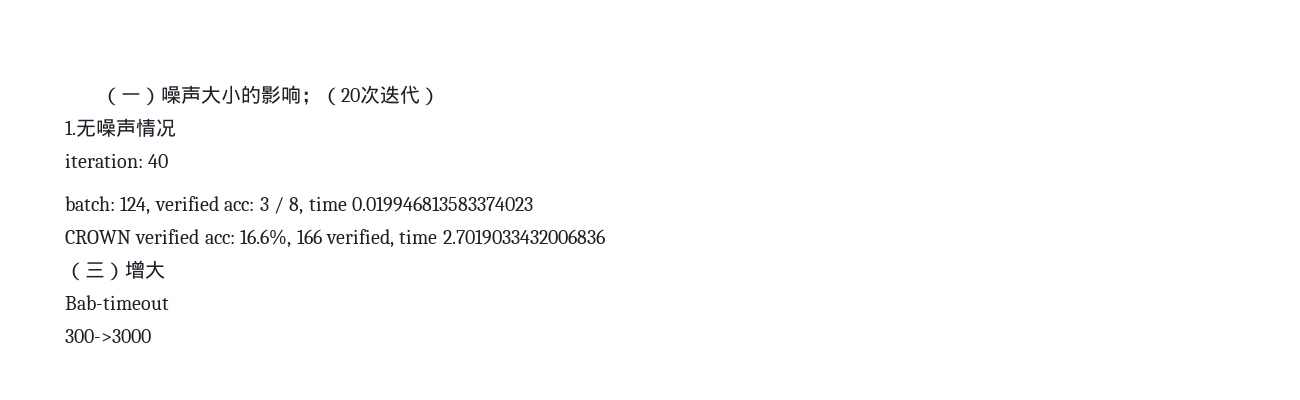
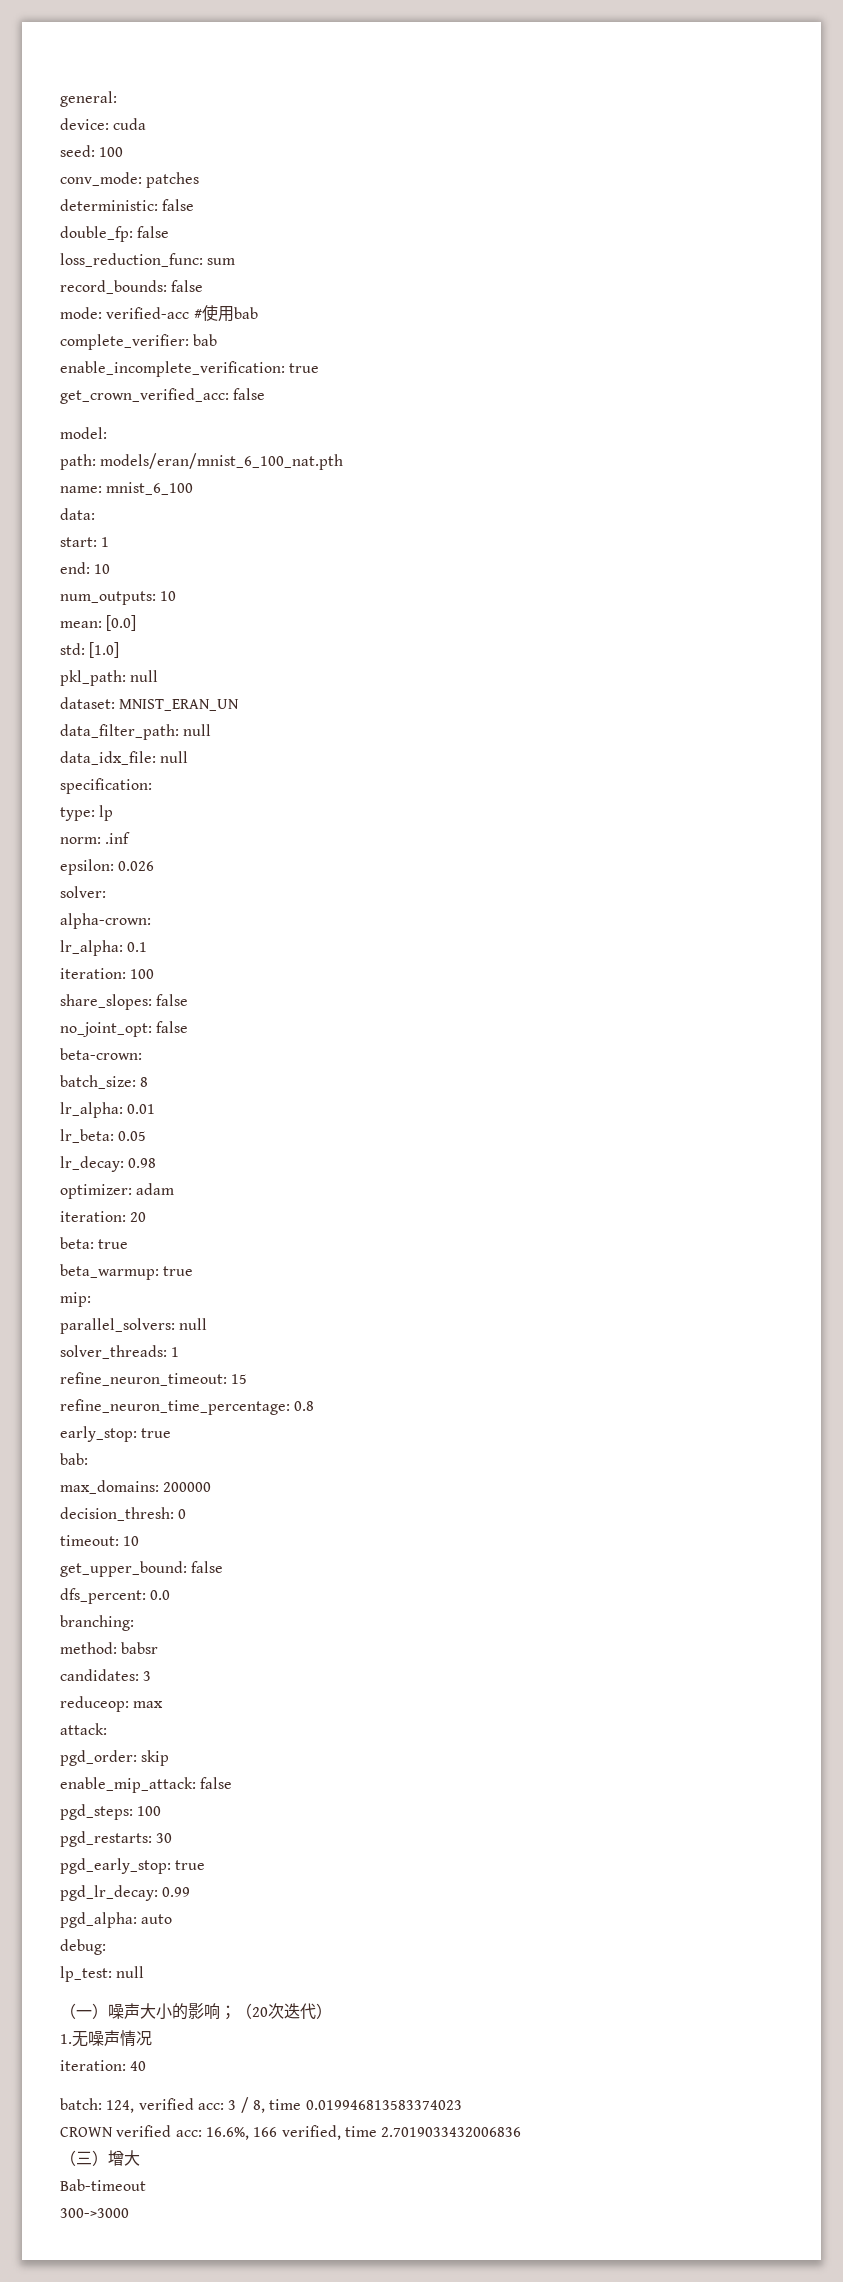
+ general:
+ device: cuda
+ seed: 100
+ conv_mode: patches
+ deterministic: false
+ double_fp: false
+ loss_reduction_func: sum
+ record_bounds: false
+ mode: verified-acc #使用bab
+ complete_verifier: bab
+ enable_incomplete_verification: true
+ get_crown_verified_acc: false
+ model:
+ path: models/eran/mnist_6_100_nat.pth
+ name: mnist_6_100
+ data:
+ start: 1
+ end: 10
+ num_outputs: 10
+ mean: [0.0]
+ std: [1.0]
+ pkl_path: null
+ dataset: MNIST_ERAN_UN
+ data_filter_path: null
+ data_idx_file: null
+ specification:
+ type: lp
+ norm: .inf
+ epsilon: 0.026
+ solver:
+ alpha-crown:
+ lr_alpha: 0.1
+ iteration: 100
+ share_slopes: false
+ no_joint_opt: false
+ beta-crown:
+ batch_size: 8
+ lr_alpha: 0.01
+ lr_beta: 0.05
+ lr_decay: 0.98
+ optimizer: adam
+ iteration: 20
+ beta: true
+ beta_warmup: true
+ mip:
+ parallel_solvers: null
+ solver_threads: 1
+ refine_neuron_timeout: 15
+ refine_neuron_time_percentage: 0.8
+ early_stop: true
+ bab:
+ max_domains: 200000
+ decision_thresh: 0
+ timeout: 10
+ get_upper_bound: false
+ dfs_percent: 0.0
+ branching:
+ method: babsr
+ candidates: 3
+ reduceop: max
+ attack:
+ pgd_order: skip
+ enable_mip_attack: false
+ pgd_steps: 100
+ pgd_restarts: 30
+ pgd_early_stop: true
+ pgd_lr_decay: 0.99
+ pgd_alpha: auto
+ debug:
+ lp_test: null

